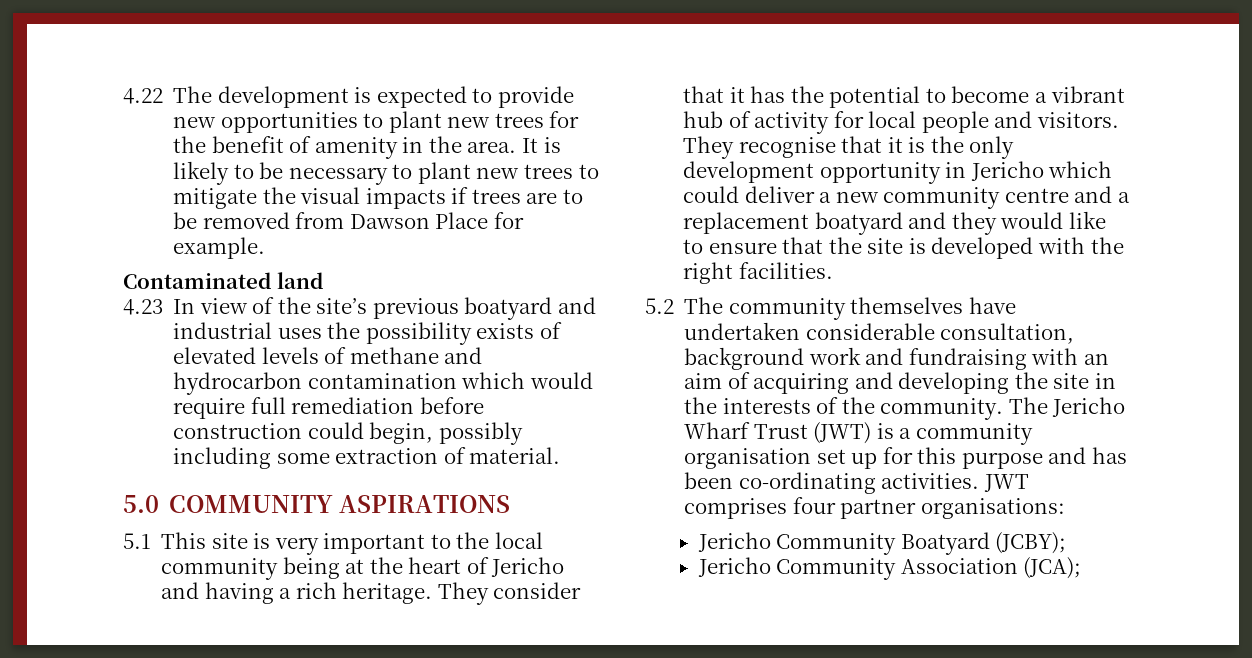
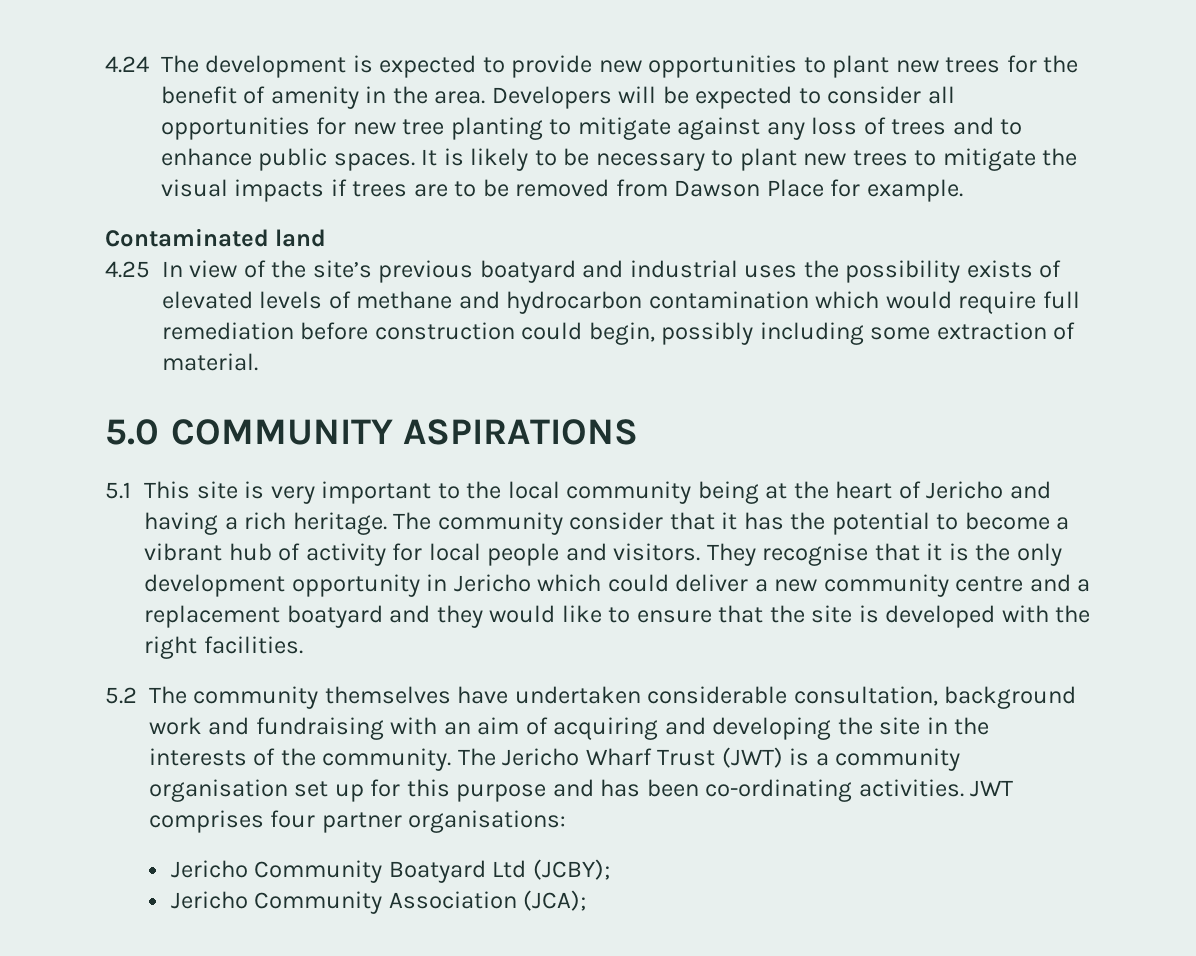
- 4.22 The development is expected to provide new opportunities to plant new trees for the benefit of amenity in the area.
+ 4.24 The development is expected to provide new opportunities to plant new trees for the benefit of amenity in the area.
+ Developers will be expected to consider all opportunities for new tree planting to mitigate against any loss of trees and to enhance public spaces.
- 4.23 In view of the site’s previous boatyard and industrial uses the possibility exists of elevated levels of methane and hydrocarbon contamination which would require full remediation before construction could begin, possibly including some extraction of material.
+ 4.25 In view of the site’s previous boatyard and industrial uses the possibility exists of elevated levels of methane and hydrocarbon contamination which would require full remediation before construction could begin, possibly including some extraction of material.
- They consider that it has the potential to become a vibrant hub of activity for local people and visitors.
+ The community consider that it has the potential to become a vibrant hub of activity for local people and visitors.
- Jericho Community Boatyard (JCBY);
+ Jericho Community Boatyard Ltd (JCBY);

